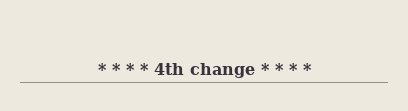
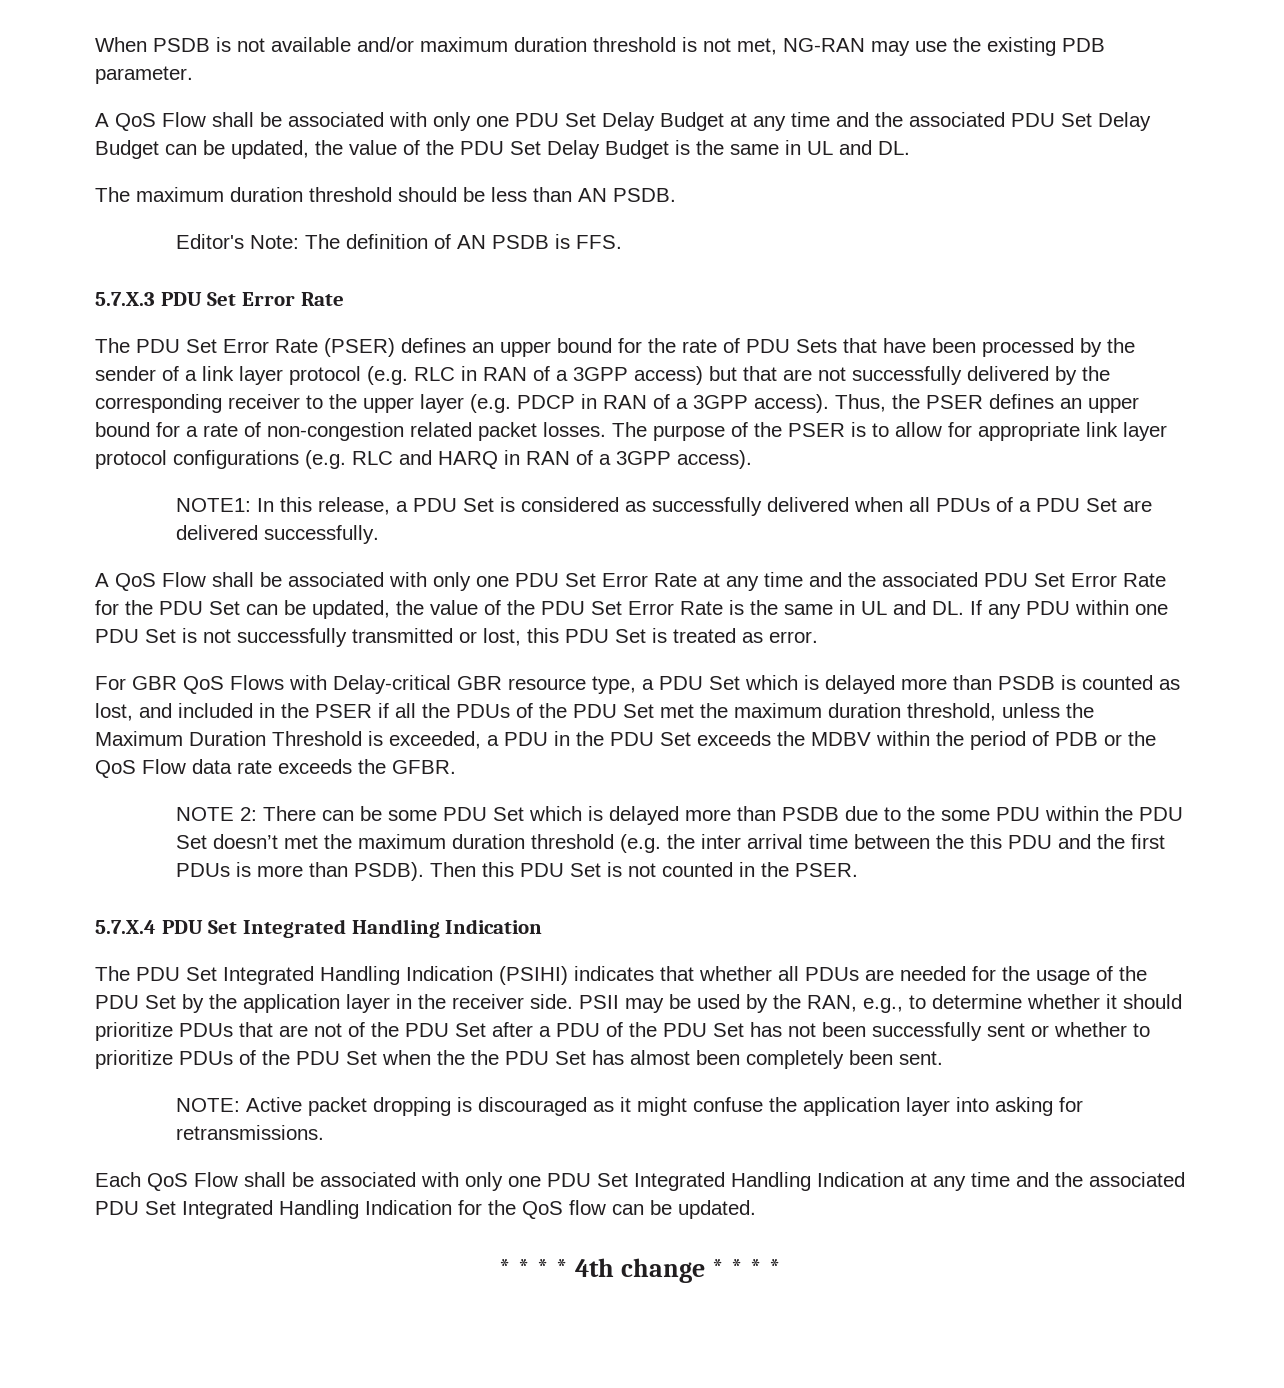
+ When PSDB is not available and/or maximum duration threshold is not met, NG-RAN may use the existing PDB parameter.
+ A QoS Flow shall be associated with only one PDU Set Delay Budget at any time and the associated PDU Set Delay Budget can be updated, the value of the PDU Set Delay Budget is the same in UL and DL.
+ The maximum duration threshold should be less than AN PSDB.
+ Editor's Note: The definition of AN PSDB is FFS.
+ 5.7.X.3 PDU Set Error Rate
+ The PDU Set Error Rate (PSER) defines an upper bound for the rate of PDU Sets that have been processed by the sender of a link layer protocol (e.g. RLC in RAN of a 3GPP access) but that are not successfully delivered by the corresponding receiver to the upper layer (e.g. PDCP in RAN of a 3GPP access). Thus, the PSER defines an upper bound for a rate of non-congestion related packet losses. The purpose of the PSER is to allow for appropriate link layer protocol configurations (e.g. RLC and HARQ in RAN of a 3GPP access).
+ NOTE1: In this release, a PDU Set is considered as successfully delivered when all PDUs of a PDU Set are delivered successfully.
+ A QoS Flow shall be associated with only one PDU Set Error Rate at any time and the associated PDU Set Error Rate for the PDU Set can be updated, the value of the PDU Set Error Rate is the same in UL and DL. If any PDU within one PDU Set is not successfully transmitted or lost, this PDU Set is treated as error.
+ For GBR QoS Flows with Delay-critical GBR resource type, a PDU Set which is delayed more than PSDB is counted as lost, and included in the PSER if all the PDUs of the PDU Set met the maximum duration threshold, unless the Maximum Duration Threshold is exceeded, a PDU in the PDU Set exceeds the MDBV within the period of PDB or the QoS Flow data rate exceeds the GFBR.
+ NOTE 2: There can be some PDU Set which is delayed more than PSDB due to the some PDU within the PDU Set doesn’t met the maximum duration threshold (e.g. the inter arrival time between the this PDU and the first PDUs is more than PSDB). Then this PDU Set is not counted in the PSER.
+ 5.7.X.4 PDU Set Integrated Handling Indication
+ The PDU Set Integrated Handling Indication (PSIHI) indicates that whether all PDUs are needed for the usage of the PDU Set by the application layer in the receiver side. PSII may be used by the RAN, e.g., to determine whether it should prioritize PDUs that are not of the PDU Set after a PDU of the PDU Set has not been successfully sent or whether to prioritize PDUs of the PDU Set when the the PDU Set has almost been completely been sent.
+ NOTE: Active packet dropping is discouraged as it might confuse the application layer into asking for retransmissions.
+ Each QoS Flow shall be associated with only one PDU Set Integrated Handling Indication at any time and the associated PDU Set Integrated Handling Indication for the QoS flow can be updated.

